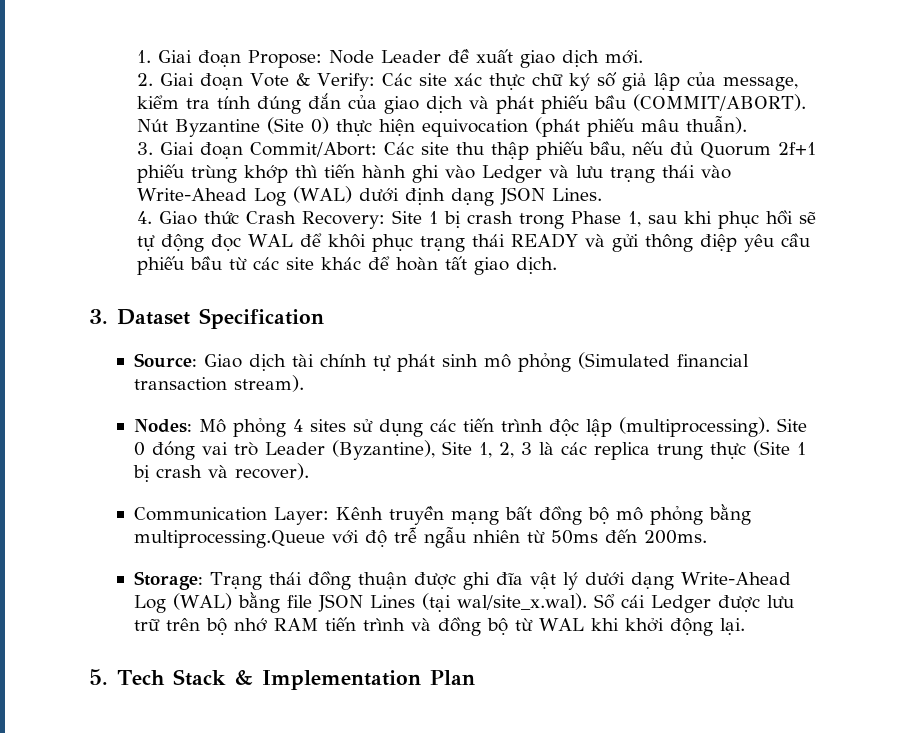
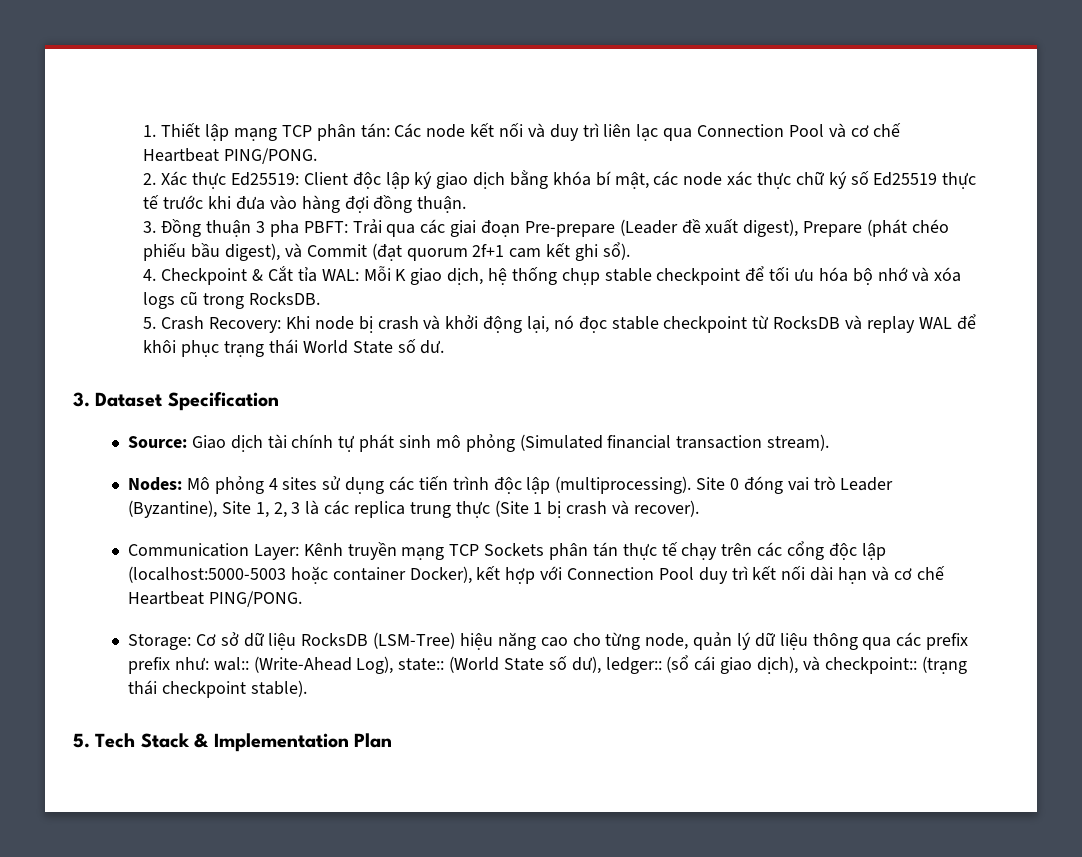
- 1. Giai đoạn Propose: Node Leader đề xuất giao dịch mới.
- 2. Giai đoạn Vote & Verify: Các site xác thực chữ ký số giả lập của message, kiểm tra tính đúng đắn của giao dịch và phát phiếu bầu (COMMIT/ABORT). Nút Byzantine (Site 0) thực hiện equivocation (phát phiếu mâu thuẫn).
- 3. Giai đoạn Commit/Abort: Các site thu thập phiếu bầu, nếu đủ Quorum 2f+1 phiếu trùng khớp thì tiến hành ghi vào Ledger và lưu trạng thái vào Write-Ahead Log (WAL) dưới định dạng JSON Lines.
- 4. Giao thức Crash Recovery: Site 1 bị crash trong Phase 1, sau khi phục hồi sẽ tự động đọc WAL để khôi phục trạng thái READY và gửi thông điệp yêu cầu phiếu bầu từ các site khác để hoàn tất giao dịch.
+ 1. Thiết lập mạng TCP phân tán: Các node kết nối và duy trì liên lạc qua Connection Pool và cơ chế Heartbeat PING/PONG.
+ 2. Xác thực Ed25519: Client độc lập ký giao dịch bằng khóa bí mật, các node xác thực chữ ký số Ed25519 thực tế trước khi đưa vào hàng đợi đồng thuận.
+ 3. Đồng thuận 3 pha PBFT: Trải qua các giai đoạn Pre-prepare (Leader đề xuất digest), Prepare (phát chéo phiếu bầu digest), và Commit (đạt quorum 2f+1 cam kết ghi sổ).
+ 4. Checkpoint & Cắt tỉa WAL: Mỗi K giao dịch, hệ thống chụp stable checkpoint để tối ưu hóa bộ nhớ và xóa logs cũ trong RocksDB.
+ 5. Crash Recovery: Khi node bị crash và khởi động lại, nó đọc stable checkpoint từ RocksDB và replay WAL để khôi phục trạng thái World State số dư.
- Communication Layer: Kênh truyền mạng bất đồng bộ mô phỏng bằng multiprocessing.Queue với độ trễ ngẫu nhiên từ 50ms đến 200ms.
- Storage: Trạng thái đồng thuận được ghi đĩa vật lý dưới dạng Write-Ahead Log (WAL) bằng file JSON Lines (tại wal/site_x.wal). Sổ cái Ledger được lưu trữ trên bộ nhớ RAM tiến trình và đồng bộ từ WAL khi khởi động lại.
+ Communication Layer: Kênh truyền mạng TCP Sockets phân tán thực tế chạy trên các cổng độc lập (localhost:5000-5003 hoặc container Docker), kết hợp với Connection Pool duy trì kết nối dài hạn và cơ chế Heartbeat PING/PONG.
+ Storage: Cơ sở dữ liệu RocksDB (LSM-Tree) hiệu năng cao cho từng node, quản lý dữ liệu thông qua các prefix prefix như: wal:: (Write-Ahead Log), state:: (World State số dư), ledger:: (sổ cái giao dịch), và checkpoint:: (trạng thái checkpoint stable).

